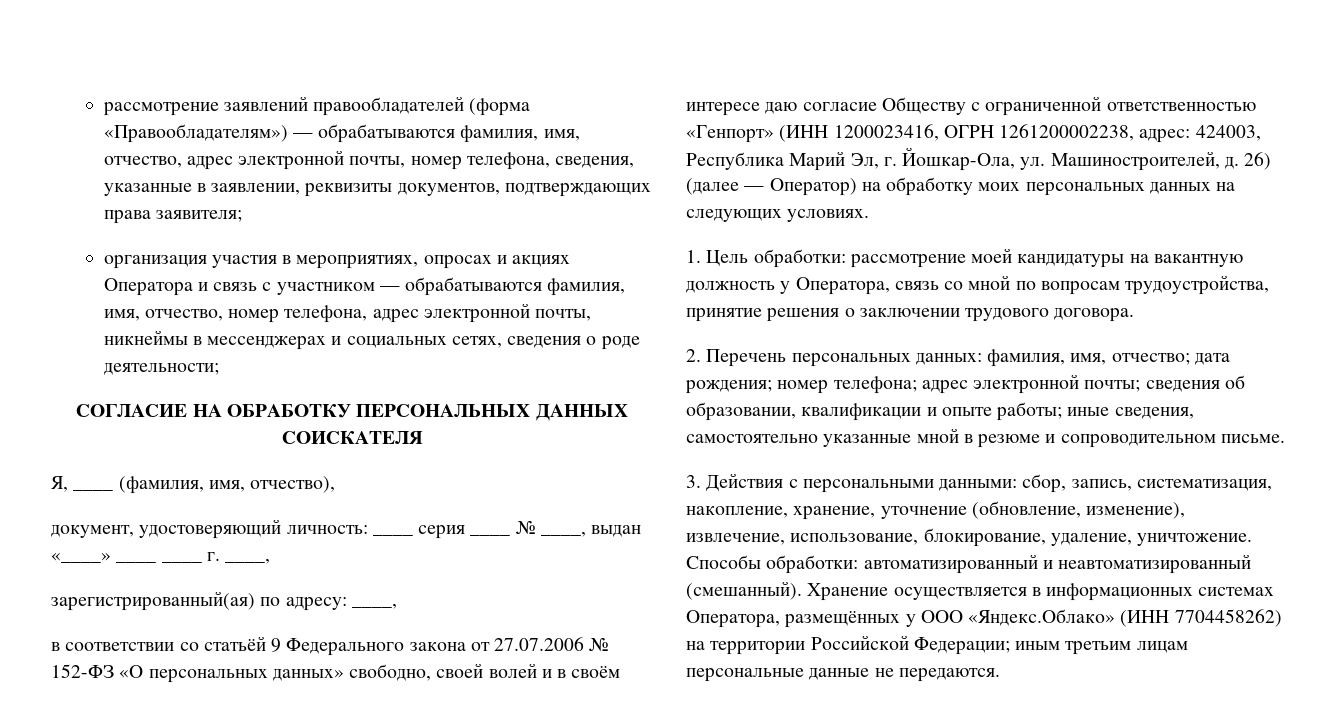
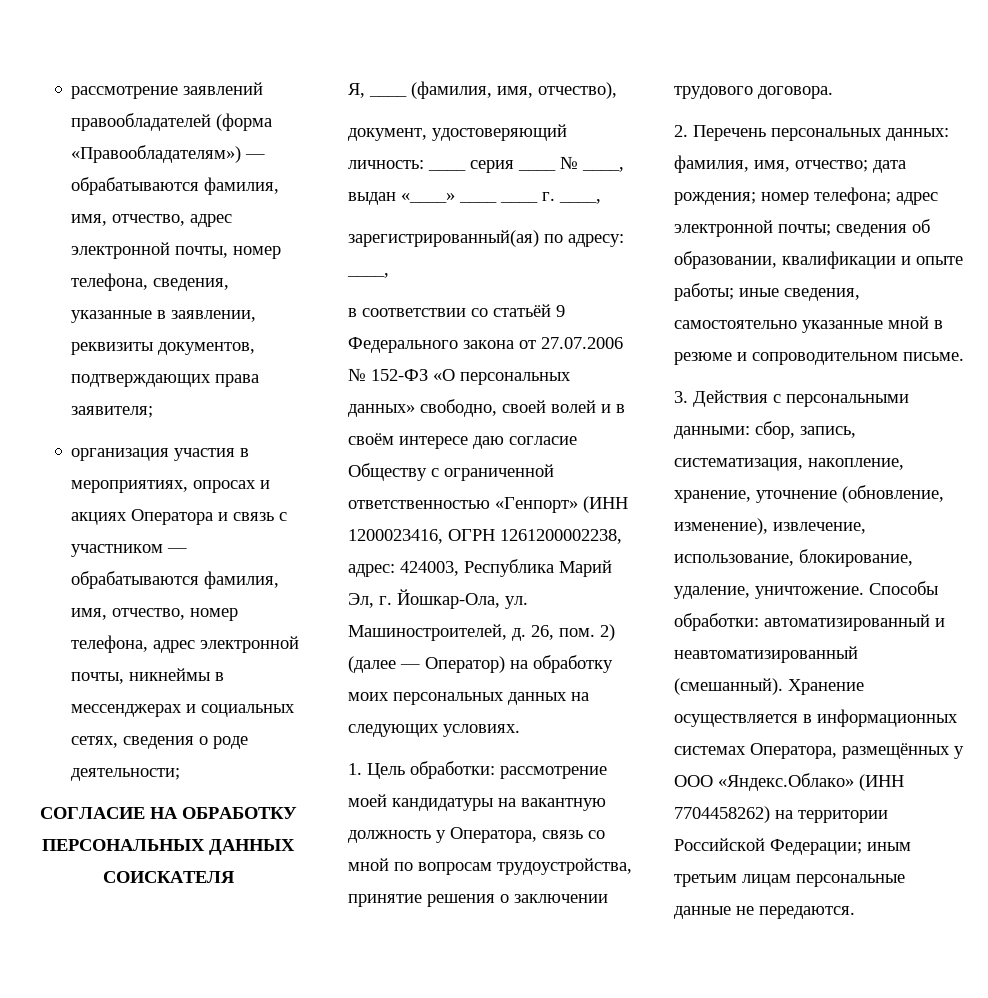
- 26) (далее — Оператор) на обработку моих персональных данных на следующих условиях.
+ 26, пом. 2) (далее — Оператор) на обработку моих персональных данных на следующих условиях.

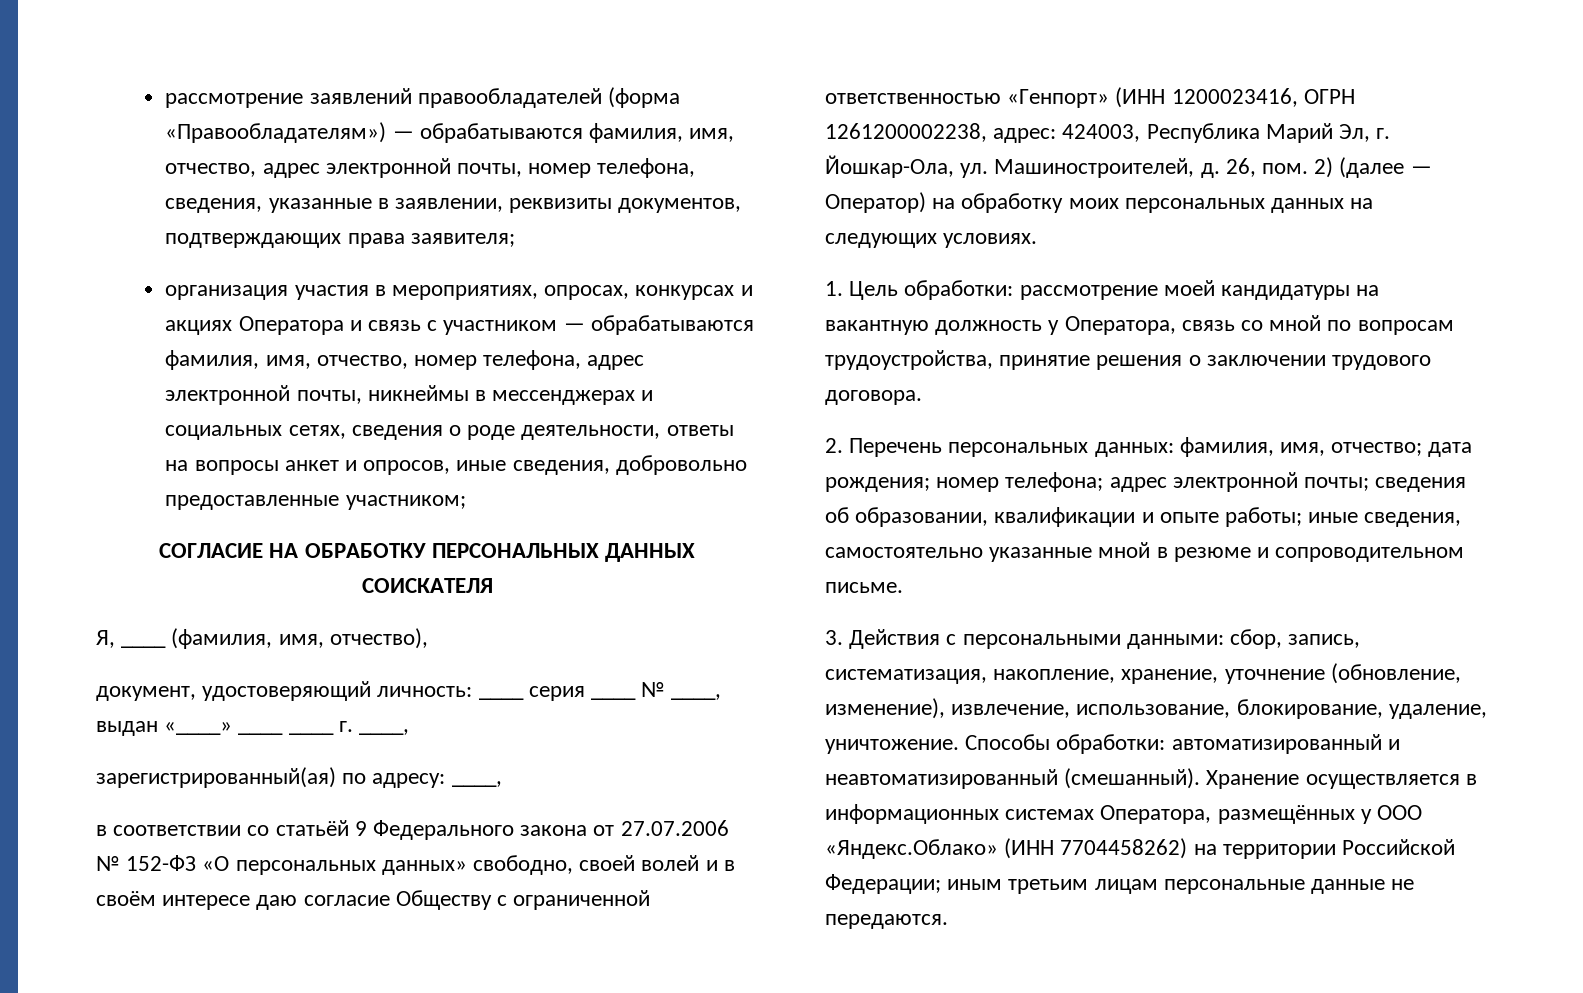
- организация участия в мероприятиях, опросах и акциях Оператора и связь с участником — обрабатываются фамилия, имя, отчество, номер телефона, адрес электронной почты, никнеймы в мессенджерах и социальных сетях, сведения о роде деятельности;
+ организация участия в мероприятиях, опросах, конкурсах и акциях Оператора и связь с участником — обрабатываются фамилия, имя, отчество, номер телефона, адрес электронной почты, никнеймы в мессенджерах и социальных сетях, сведения о роде деятельности, ответы на вопросы анкет и опросов, иные сведения, добровольно предоставленные участником;

